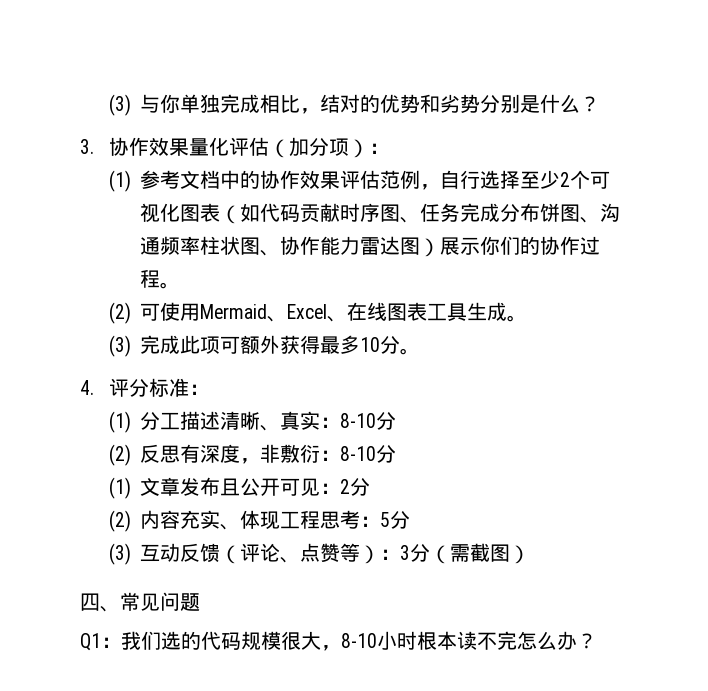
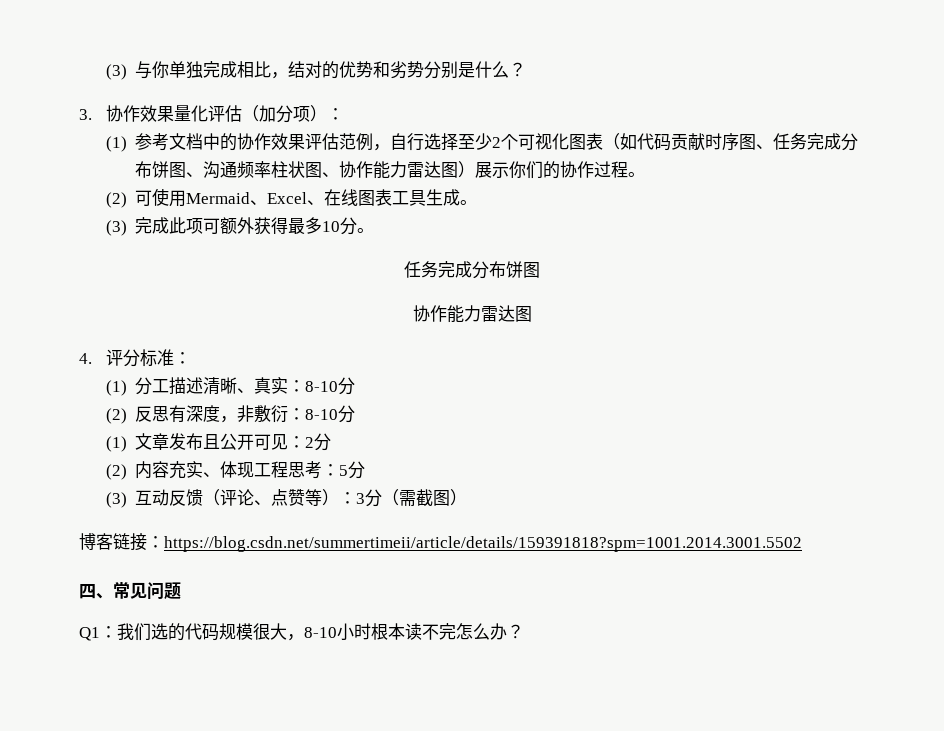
  (3)完成此项可额外获得最多10分。
+ 任务完成分布饼图
+ 协作能力雷达图
+ 博客链接：https://blog.csdn.net/summertimeii/article/details/159391818?spm=1001.2014.3001.5502

